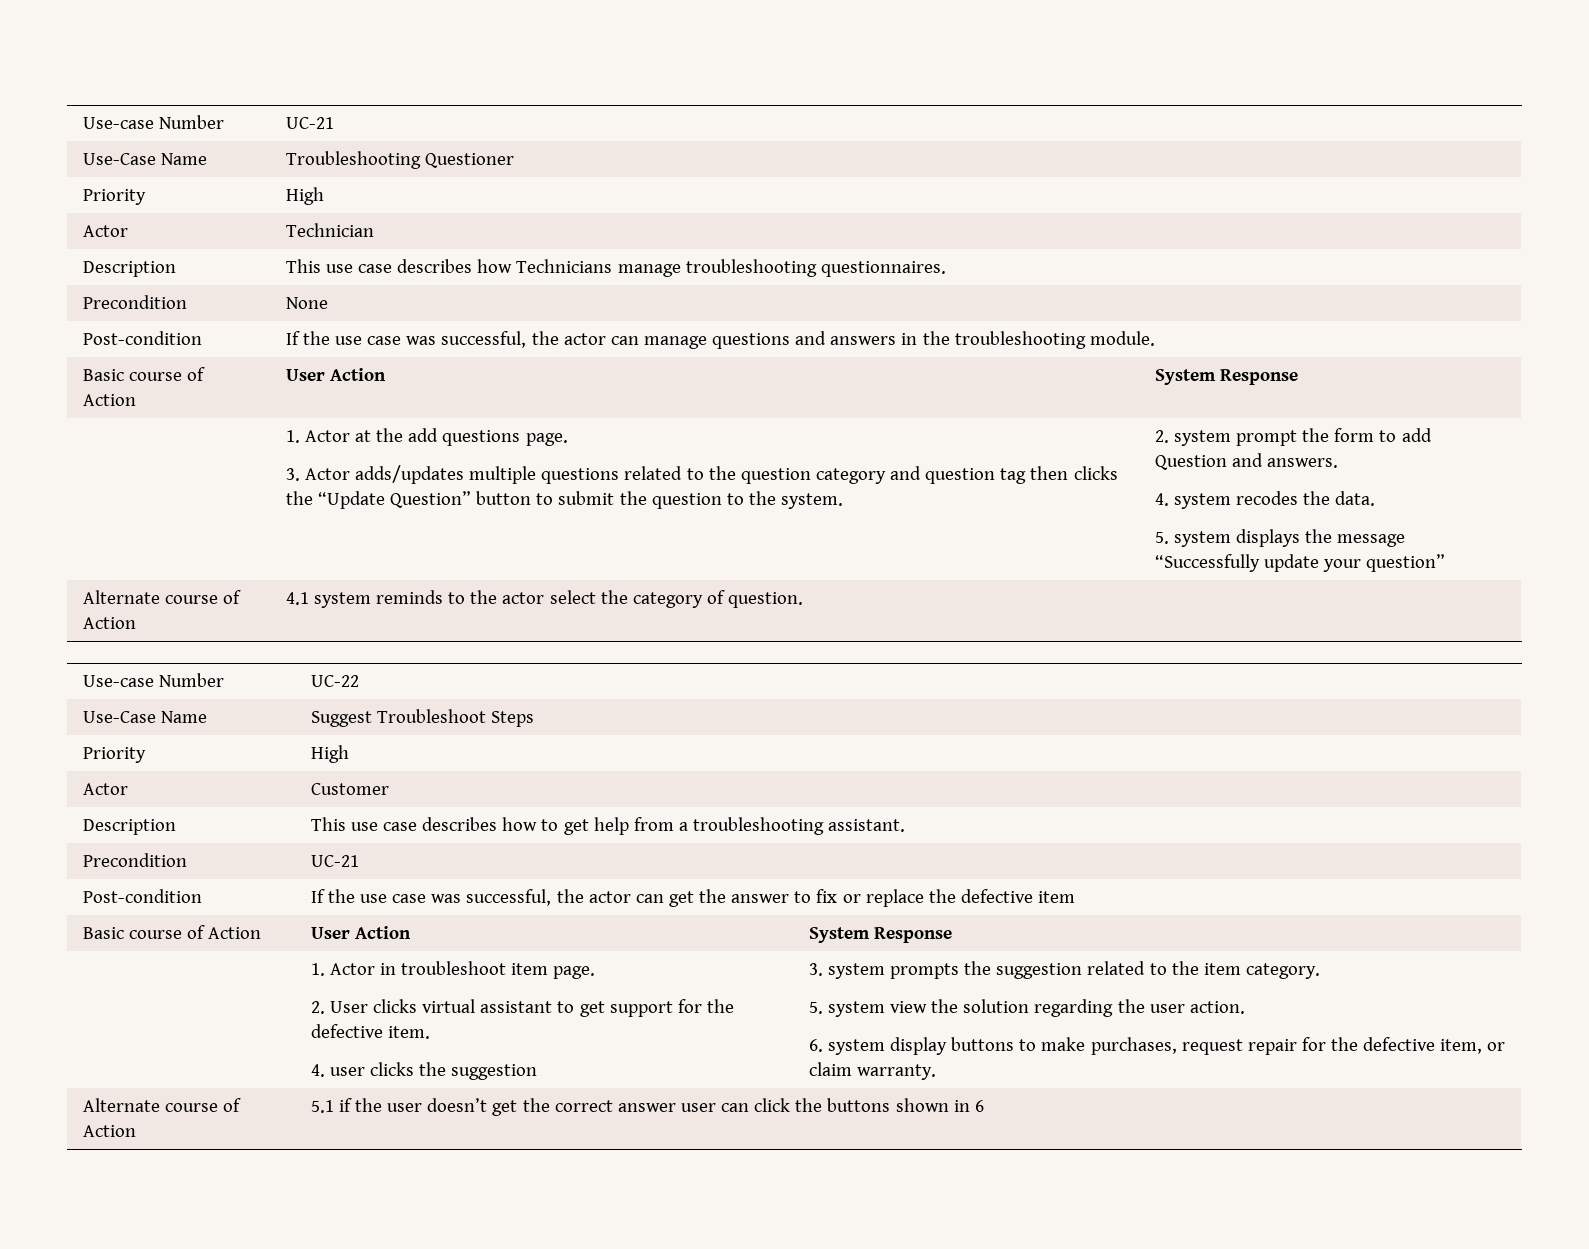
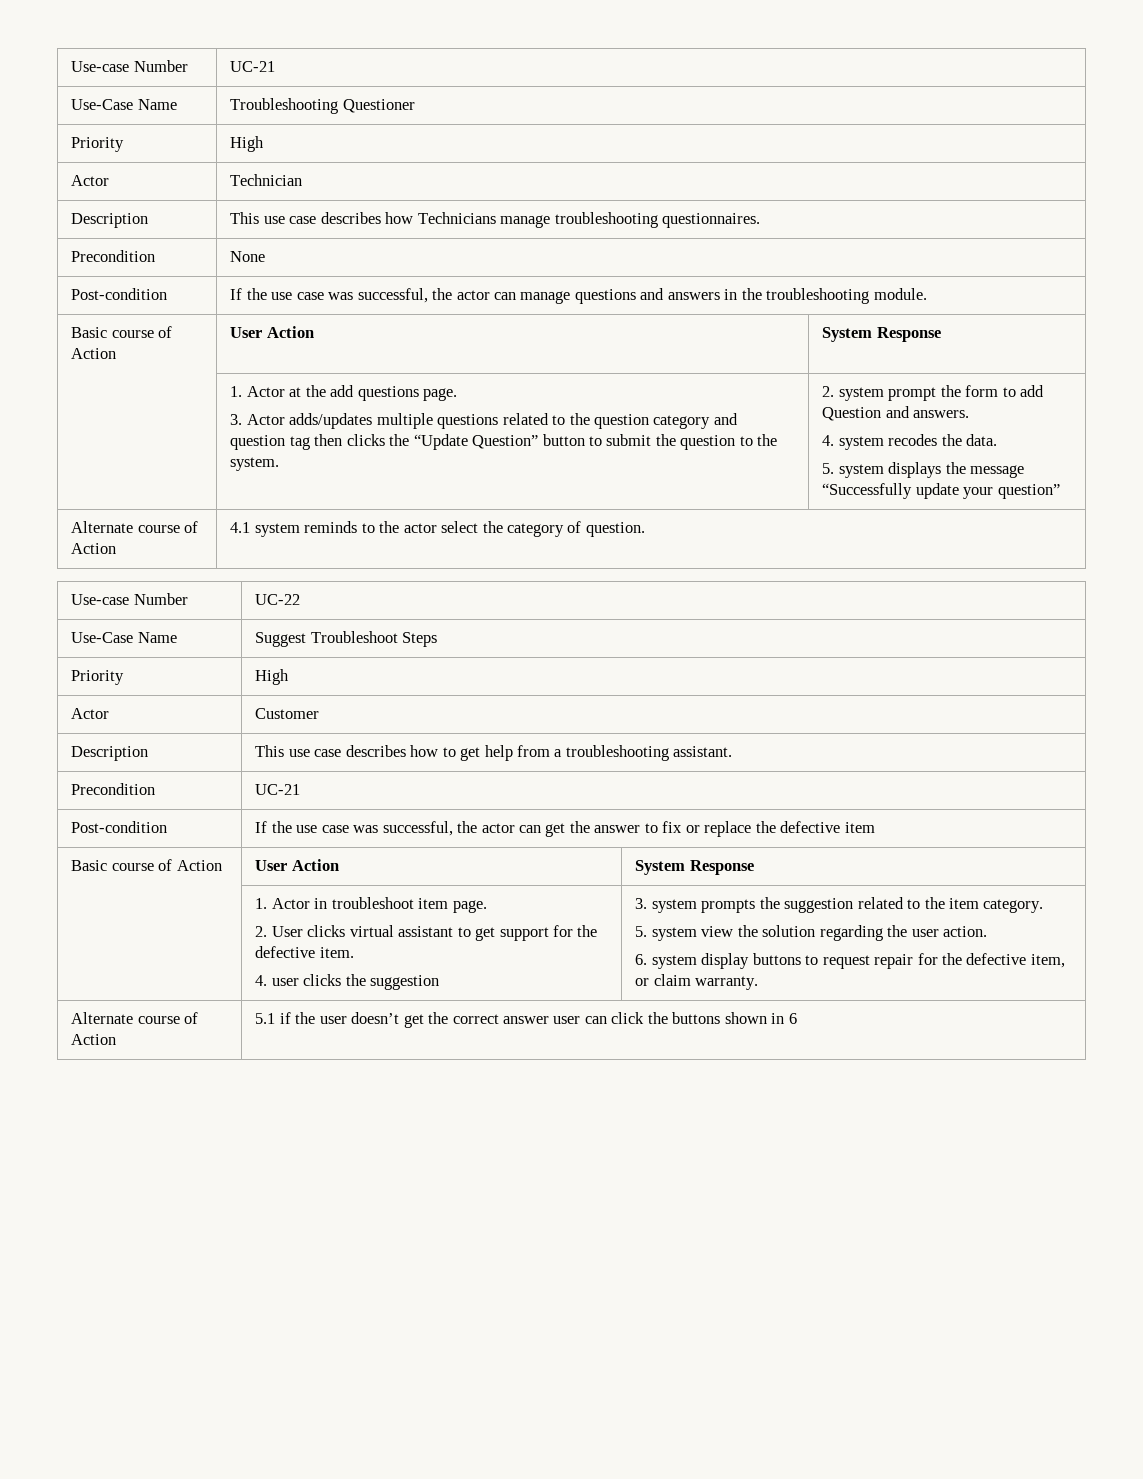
- 6. system display buttons to make purchases, request repair for the defective item, or claim warranty.
+ 6. system display buttons to request repair for the defective item, or claim warranty.

